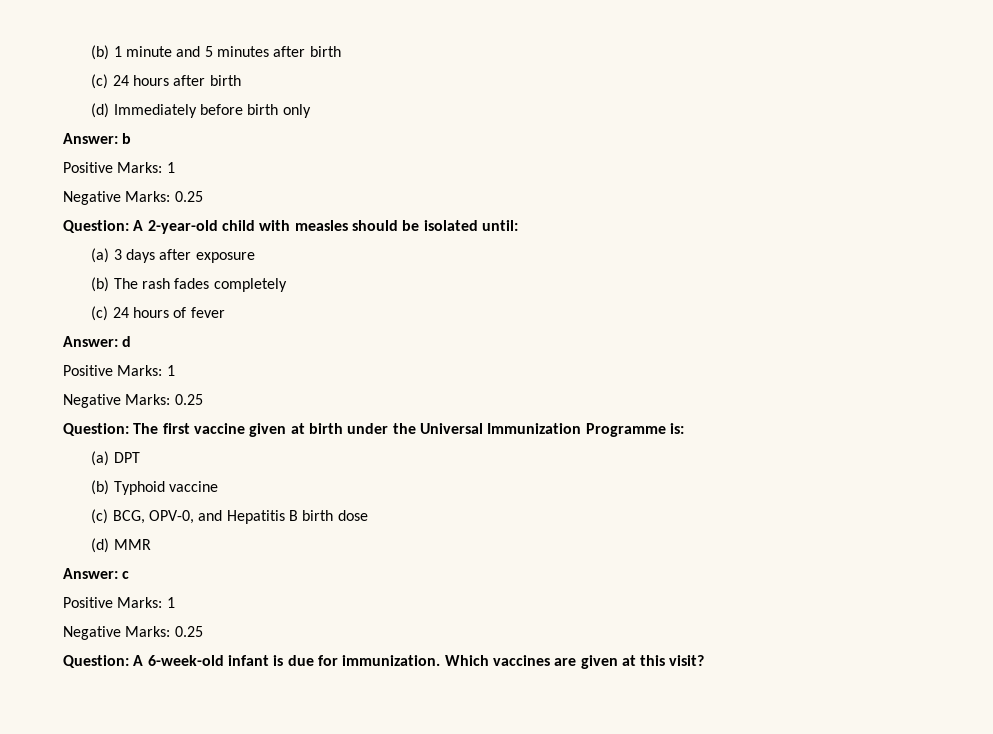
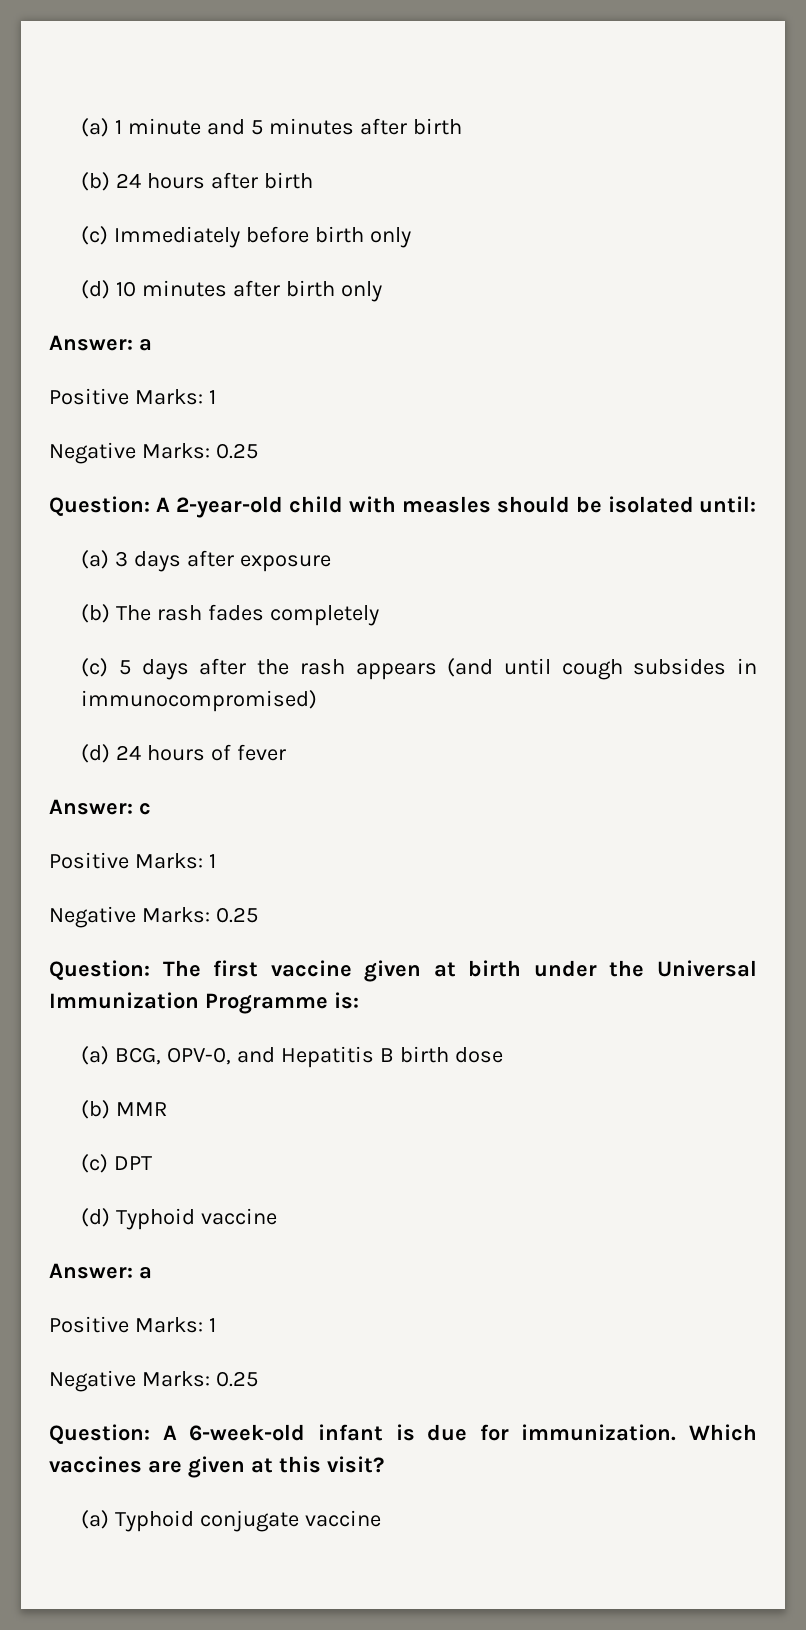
- (b) 1 minute and 5 minutes after birth
+ (a) 1 minute and 5 minutes after birth
- (c) 24 hours after birth
+ (b) 24 hours after birth
- (d) Immediately before birth only
+ (c) Immediately before birth only
- Answer: b
+ (d) 10 minutes after birth only
+ Answer: a
- (c) 24 hours of fever
+ (c) 5 days after the rash appears (and until cough subsides in immunocompromised)
+ (d) 24 hours of fever
- Answer: d
+ Answer: c
- (a) DPT
- (b) Typhoid vaccine
- (c) BCG, OPV-0, and Hepatitis B birth dose
+ (a) BCG, OPV-0, and Hepatitis B birth dose
- (d) MMR
+ (b) MMR
- Answer: c
+ (c) DPT
+ (d) Typhoid vaccine
+ Answer: a
+ (a) Typhoid conjugate vaccine

